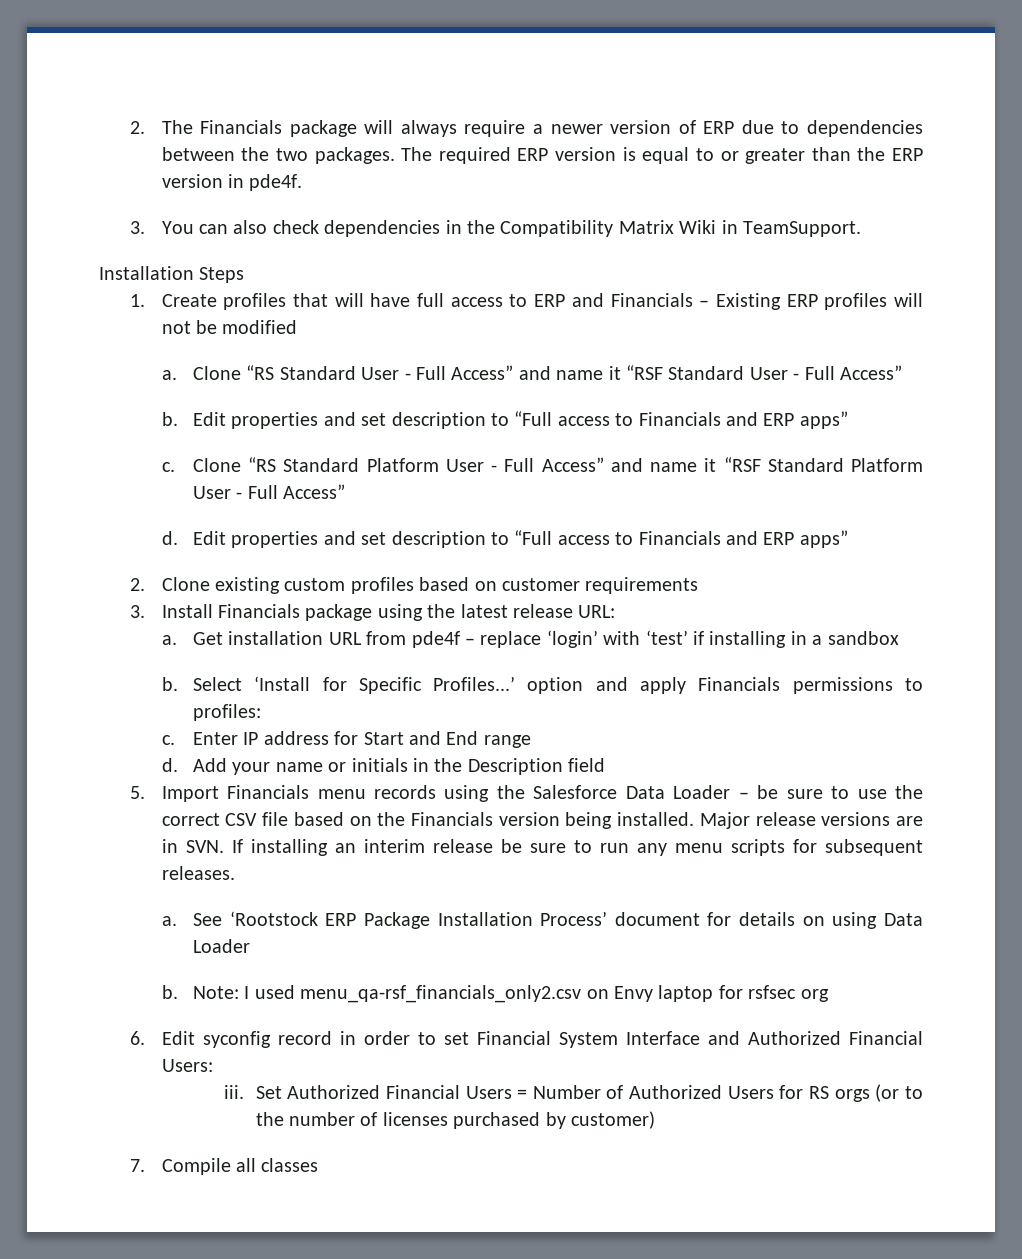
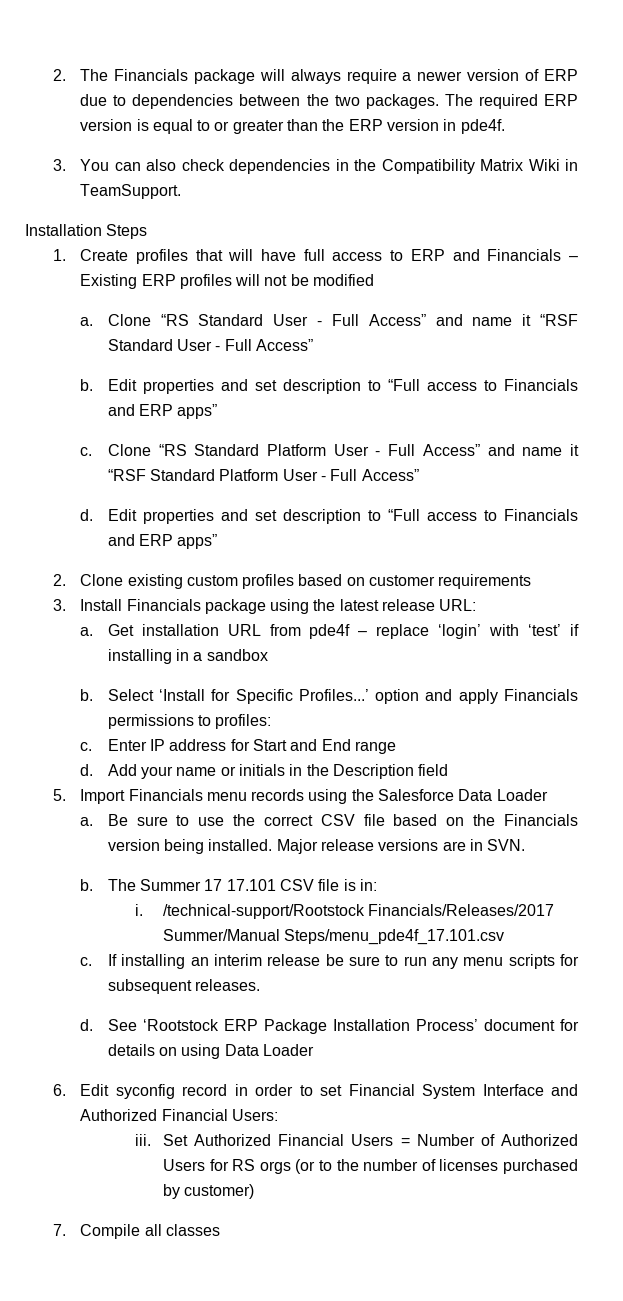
- 5. Import Financials menu records using the Salesforce Data Loader – be sure to use the correct CSV file based on the Financials version being installed.
+ 5. Import Financials menu records using the Salesforce Data Loader
+ a. Be sure to use the correct CSV file based on the Financials version being installed.
- Major release versions are in SVN. If installing an interim release be sure to run any menu scripts for subsequent releases.
- a.
+ Major release versions are in SVN.
+ b. The Summer 17 17.101 CSV file is in:
+ i. /technical-support/Rootstock Financials/Releases/2017 Summer/Manual Steps/menu_pde4f_17.101.csv
+ c. If installing an interim release be sure to run any menu scripts for subsequent releases.
+ d.
- b. Note: I used menu_qa-rsf_financials_only2.csv on Envy laptop for rsfsec org

